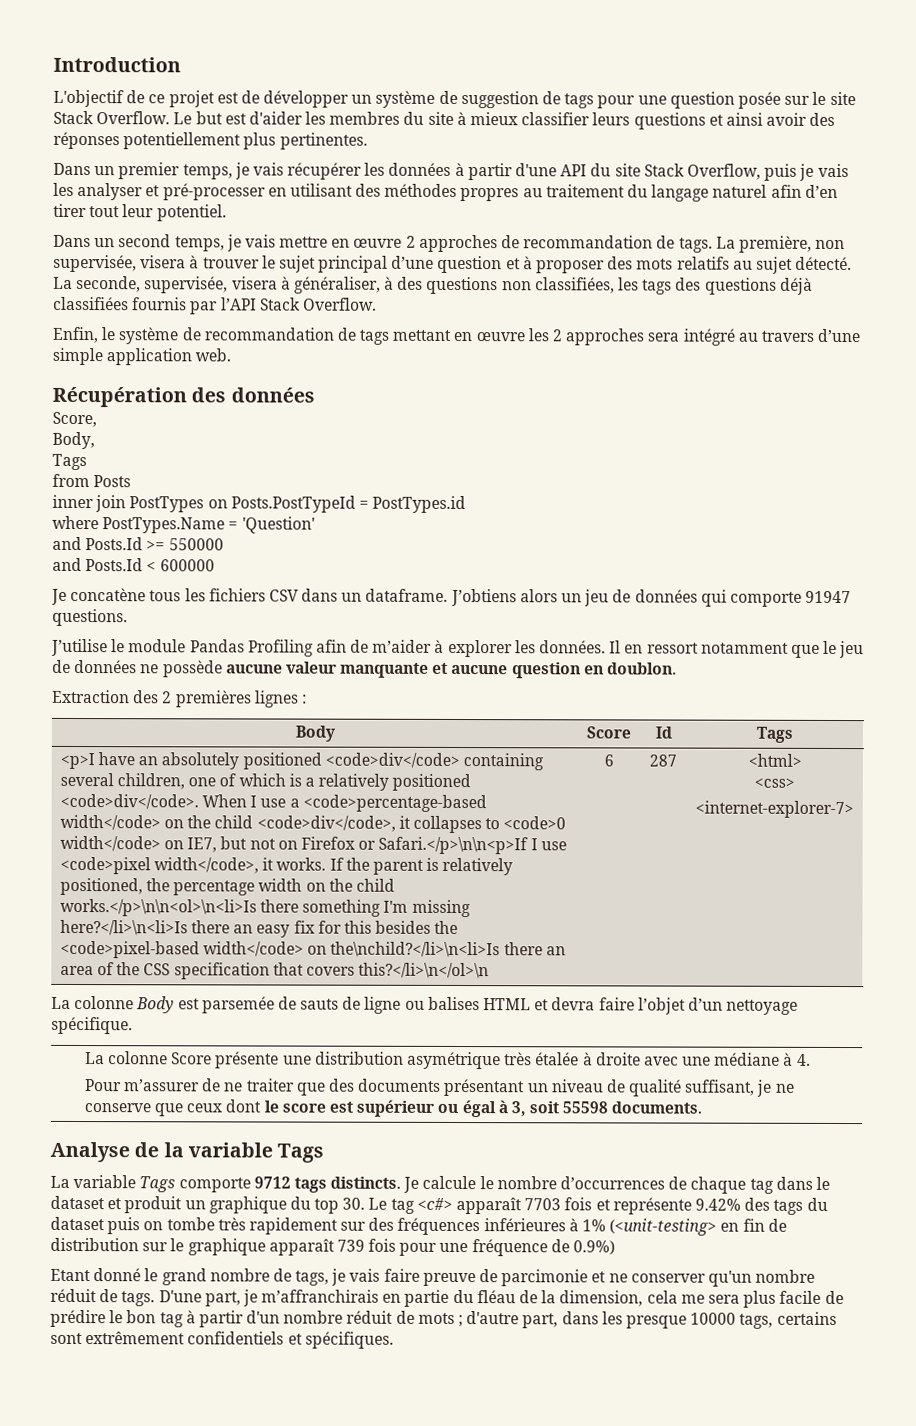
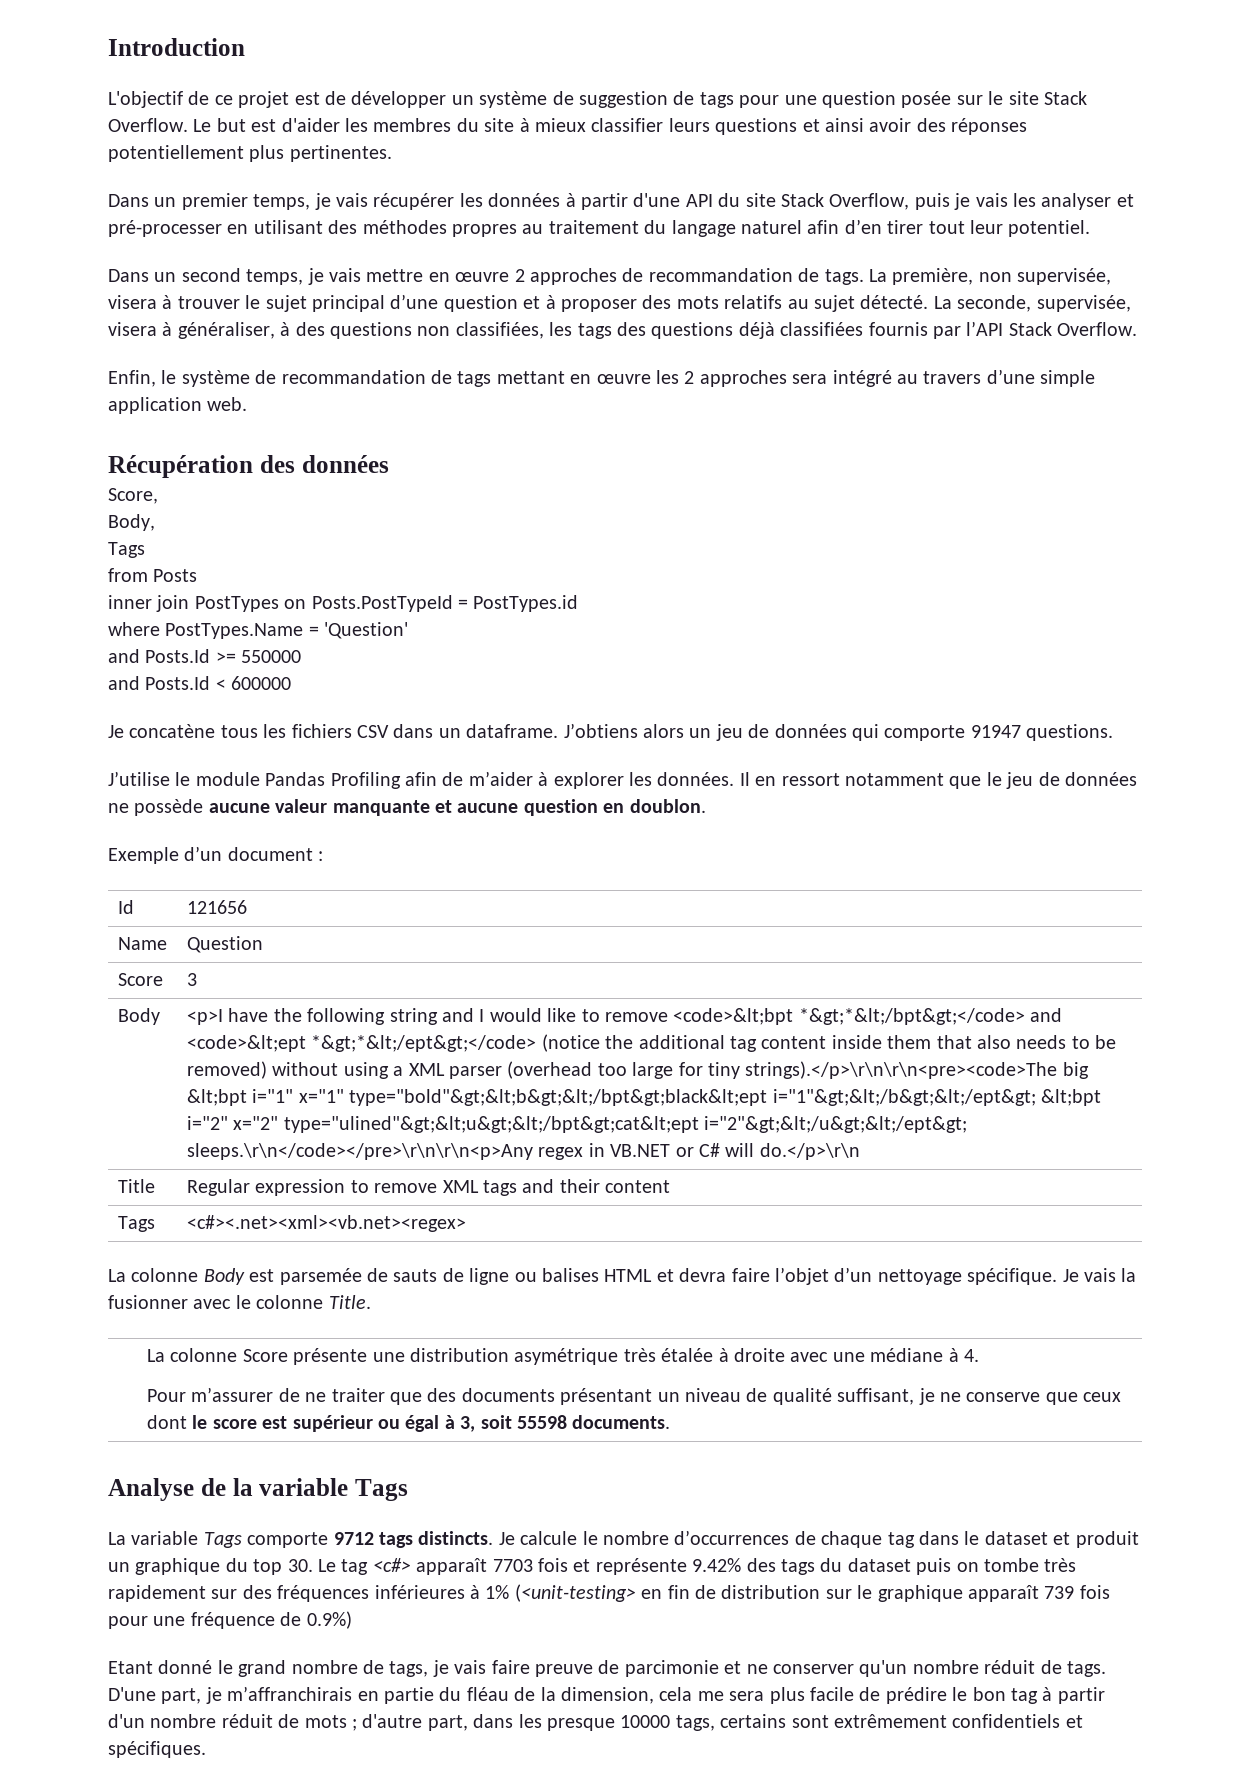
- Extraction des 2 premières lignes :
- Body | Score | Id | Tags
- <p>I have an absolutely positioned <code>div</code> containing several children, one of which is a relatively positioned <code>div</code>. When I use a <code>percentage-based width</code> on the child <code>div</code>, it collapses to <code>0 width</code> on IE7, but not on Firefox or Safari.</p>\n\n<p>If I use <code>pixel width</code>, it works. If the parent is relatively positioned, the percentage width on the child works.</p>\n\n<ol>\n<li>Is there something I'm missing here?</li>\n<li>Is there an easy fix for this besides the <code>pixel-based width</code> on the\nchild?</li>\n<li>Is there an area of the CSS specification that covers this?</li>\n</ol>\n | 6 | 287 | <html>
- <css>
- <internet-explorer-7>
+ Exemple d’un document :
+ Id | 121656
+ Name | Question
+ Score | 3
+ Body | <p>I have the following string and I would like to remove <code>&lt;bpt *&gt;*&lt;/bpt&gt;</code> and <code>&lt;ept *&gt;*&lt;/ept&gt;</code> (notice the additional tag content inside them that also needs to be removed) without using a XML parser (overhead too large for tiny strings).</p>\r\n\r\n<pre><code>The big &lt;bpt i="1" x="1" type="bold"&gt;&lt;b&gt;&lt;/bpt&gt;black&lt;ept i="1"&gt;&lt;/b&gt;&lt;/ept&gt; &lt;bpt i="2" x="2" type="ulined"&gt;&lt;u&gt;&lt;/bpt&gt;cat&lt;ept i="2"&gt;&lt;/u&gt;&lt;/ept&gt; sleeps.\r\n</code></pre>\r\n\r\n<p>Any regex in VB.NET or C# will do.</p>\r\n
+ Title | Regular expression to remove XML tags and their content
+ Tags | <c#><.net><xml><vb.net><regex>
+ Je vais la fusionner avec le colonne Title.

